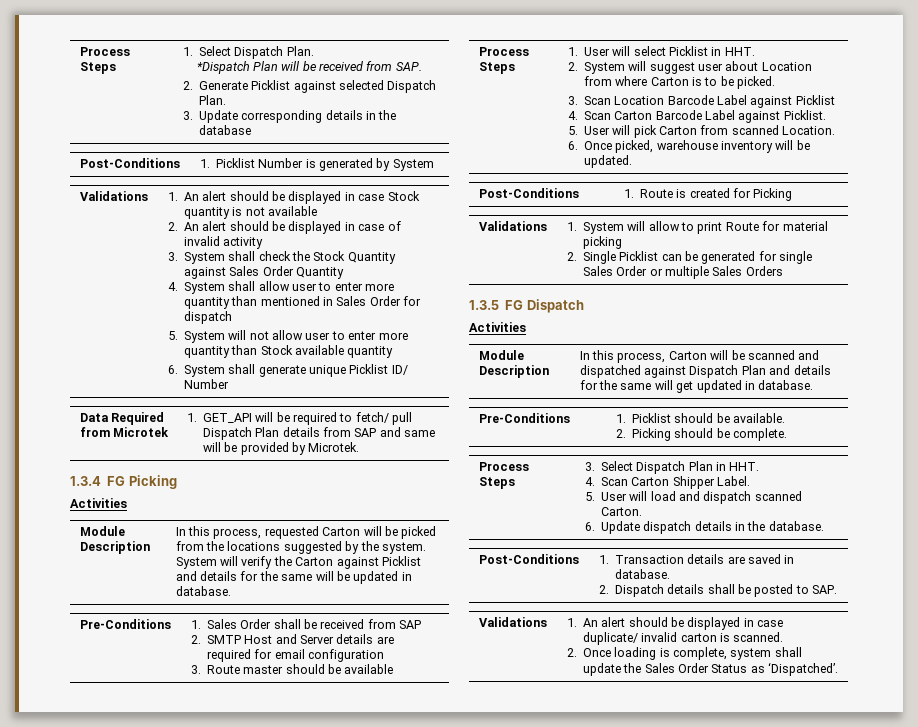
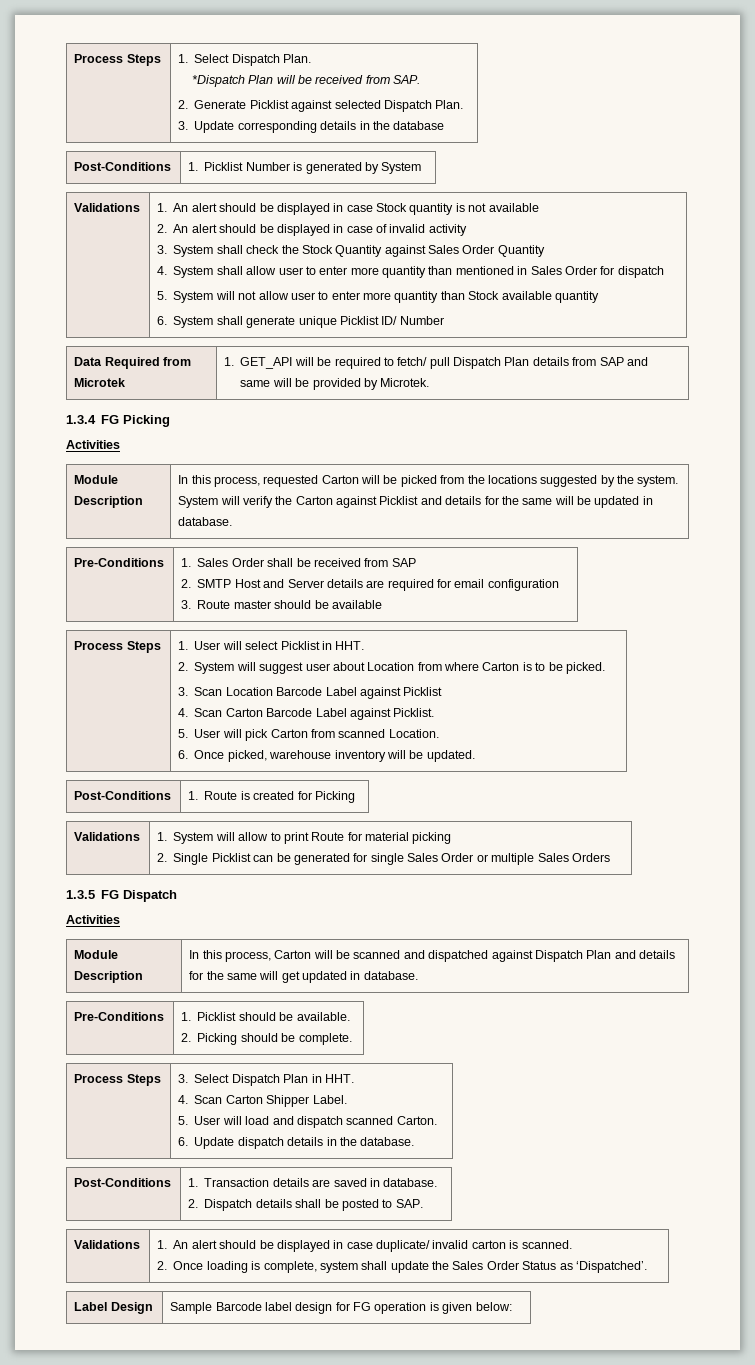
+ Label Design | Sample Barcode label design for FG operation is given below:

